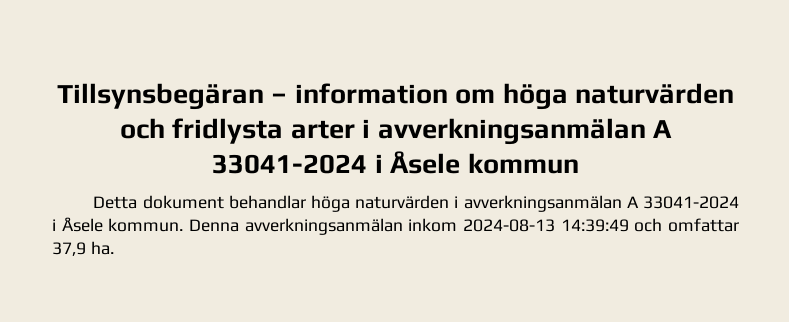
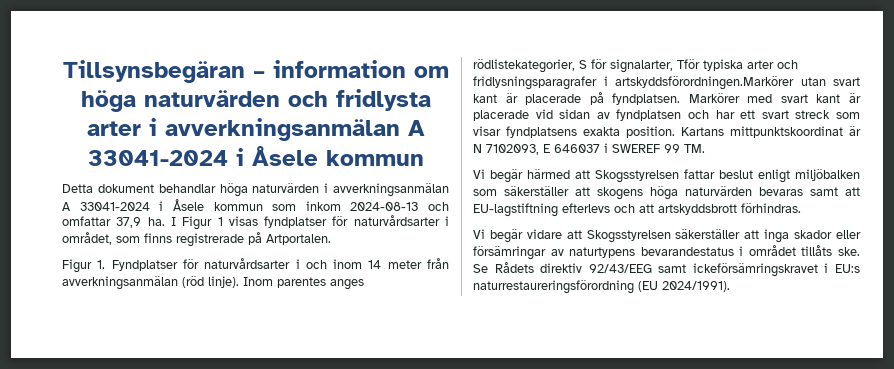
- Detta dokument behandlar höga naturvärden i avverkningsanmälan A 33041-2024 i Åsele kommun. Denna avverkningsanmälan inkom 2024-08-13 14:39:49 och omfattar 37,9 ha.
+ Detta dokument behandlar höga naturvärden i avverkningsanmälan A 33041-2024 i Åsele kommun som inkom 2024-08-13 och omfattar 37,9 ha.
+ I Figur 1 visas fyndplatser för naturvårdsarter i området, som finns registrerade på Artportalen.
+ Figur 1. Fyndplatser för naturvårdsarter i och inom 14 meter från avverkningsanmälan (röd linje). Inom parentes anges rödlistekategorier, S för signalarter, Tför typiska arter och fridlysningsparagrafer i artskyddsförordningen.Markörer utan svart kant är placerade på fyndplatsen. Markörer med svart kant är placerade vid sidan av fyndplatsen och har ett svart streck som visar fyndplatsens exakta position. Kartans mittpunktskoordinat är N 7102093, E 646037 i SWEREF 99 TM.
+ Vi begär härmed att Skogsstyrelsen fattar beslut enligt miljöbalken som säkerställer att skogens höga naturvärden bevaras samt att EU-lagstiftning efterlevs och att artskyddsbrott förhindras.
+ Vi begär vidare att Skogsstyrelsen säkerställer att inga skador eller försämringar av naturtypens bevarandestatus i området tillåts ske. Se Rådets direktiv 92/43/EEG samt ickeförsämringskravet i EU:s naturrestaureringsförordning (EU 2024/1991).

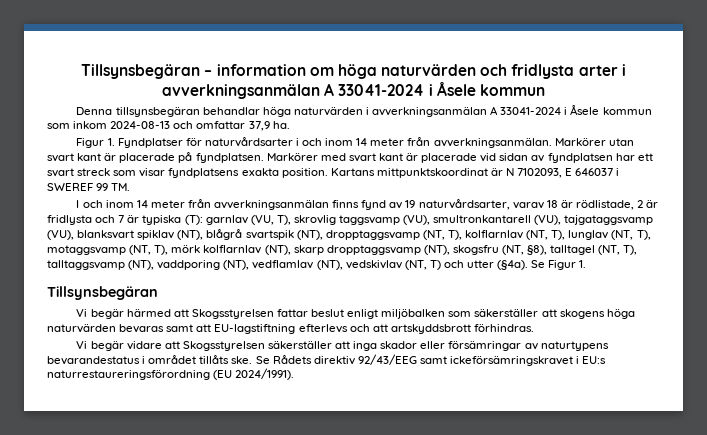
- Detta dokument behandlar höga naturvärden i avverkningsanmälan A 33041-2024 i Åsele kommun som inkom 2024-08-13 och omfattar 37,9 ha. I Figur 1 visas fyndplatser för naturvårdsarter i området, som finns registrerade på Artportalen.
+ Denna tillsynsbegäran behandlar höga naturvärden i avverkningsanmälan A 33041-2024 i Åsele kommun som inkom 2024-08-13 och omfattar 37,9 ha.
- Figur 1. Fyndplatser för naturvårdsarter i och inom 14 meter från avverkningsanmälan (röd linje). Inom parentes anges rödlistekategorier, S för signalarter, Tför typiska arter och fridlysningsparagrafer i artskyddsförordningen.Markörer utan svart kant är placerade på fyndplatsen.
+ Figur 1. Fyndplatser för naturvårdsarter i och inom 14 meter från avverkningsanmälan. Markörer utan svart kant är placerade på fyndplatsen.
- Markörer med svart kant är placerade vid sidan av fyndplatsen och har ett svart streck som visar fyndplatsens exakta position.
+ Markörer med svart kant är placerade vid sidan av fyndplatsen har ett svart streck som visar fyndplatsens exakta position.
+ I och inom 14 meter från avverkningsanmälan finns fynd av 19 naturvårdsarter, varav 18 är rödlistade, 2 är fridlysta och 7 är typiska (T): garnlav (VU, T), skrovlig taggsvamp (VU), smultronkantarell (VU), tajgataggsvamp (VU), blanksvart spiklav (NT), blågrå svartspik (NT), dropptaggsvamp (NT, T), kolflarnlav (NT, T), lunglav (NT, T), motaggsvamp (NT, T), mörk kolflarnlav (NT), skarp dropptaggsvamp (NT), skogsfru (NT, §8), talltagel (NT, T), talltaggsvamp (NT), vaddporing (NT), vedflamlav (NT), vedskivlav (NT, T) och utter (§4a). Se Figur 1.
+ Tillsynsbegäran

